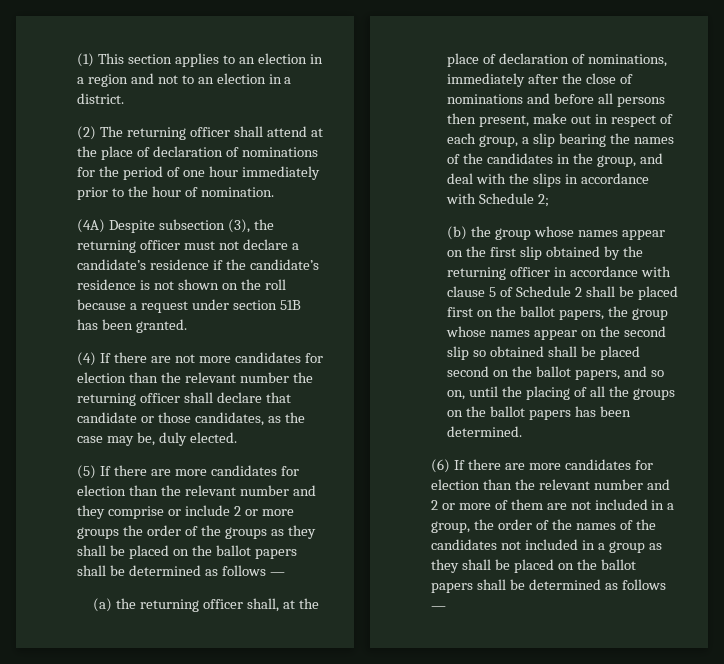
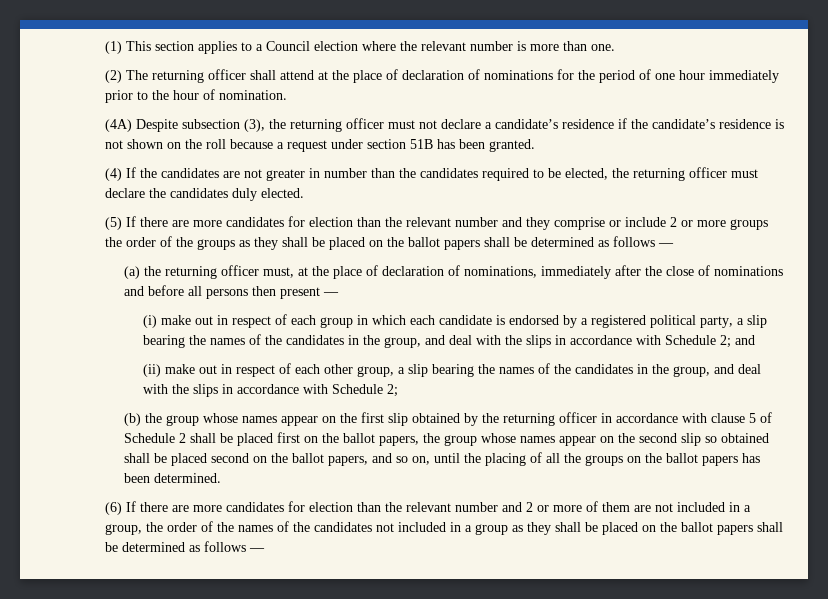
- (1) This section applies to an election in a region and not to an election in a district.
+ (1) This section applies to a Council election where the relevant number is more than one.
- (4) If there are not more candidates for election than the relevant number the returning officer shall declare that candidate or those candidates, as the case may be, duly elected.
+ (4) If the candidates are not greater in number than the candidates required to be elected, the returning officer must declare the candidates duly elected.
- (a) the returning officer shall, at the place of declaration of nominations, immediately after the close of nominations and before all persons then present, make out in respect of each group, a slip bearing the names of the candidates in the group, and deal with the slips in accordance with Schedule 2;
+ (a) the returning officer must, at the place of declaration of nominations, immediately after the close of nominations and before all persons then present —
+ (i) make out in respect of each group in which each candidate is endorsed by a registered political party, a slip bearing the names of the candidates in the group, and deal with the slips in accordance with Schedule 2; and
+ (ii) make out in respect of each other group, a slip bearing the names of the candidates in the group, and deal with the slips in accordance with Schedule 2;

